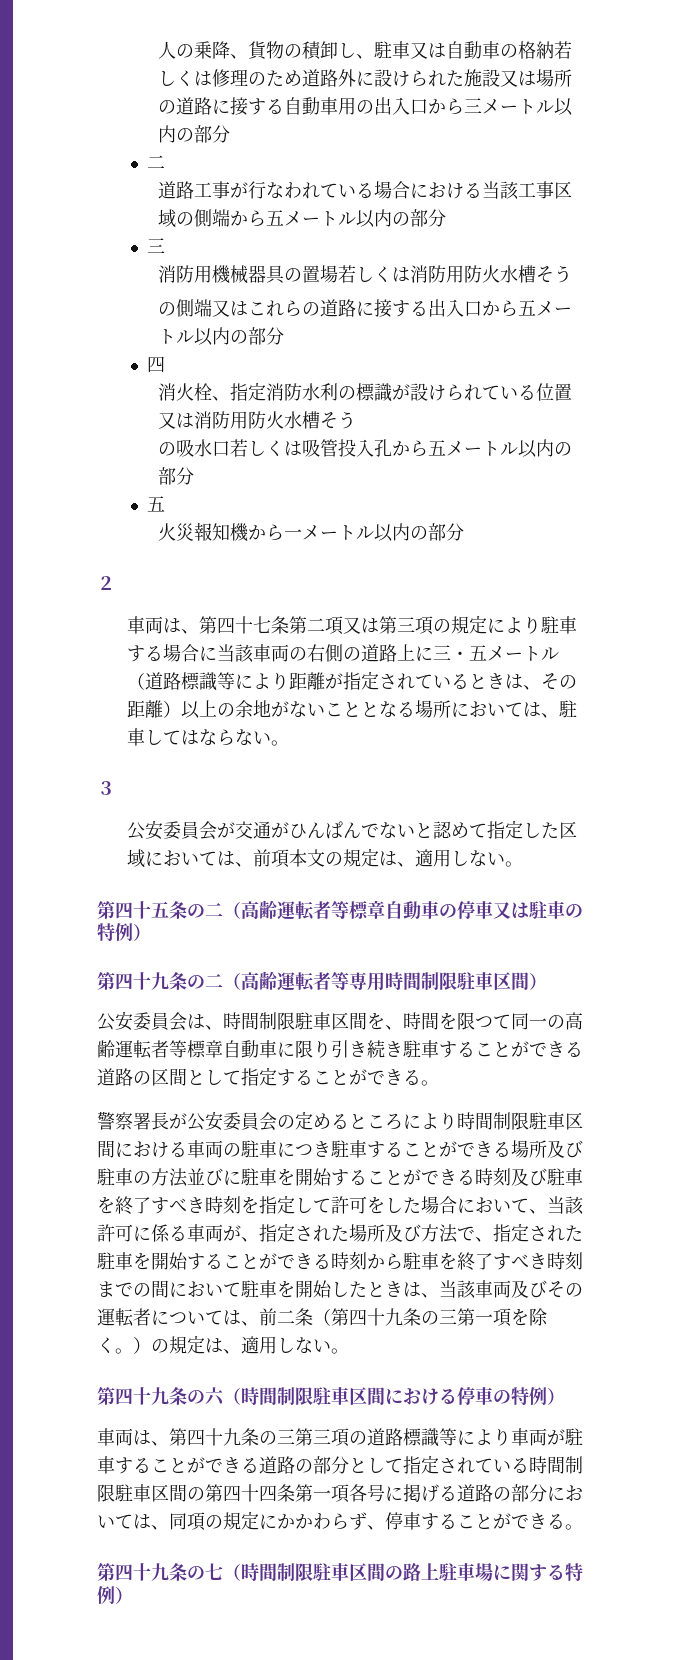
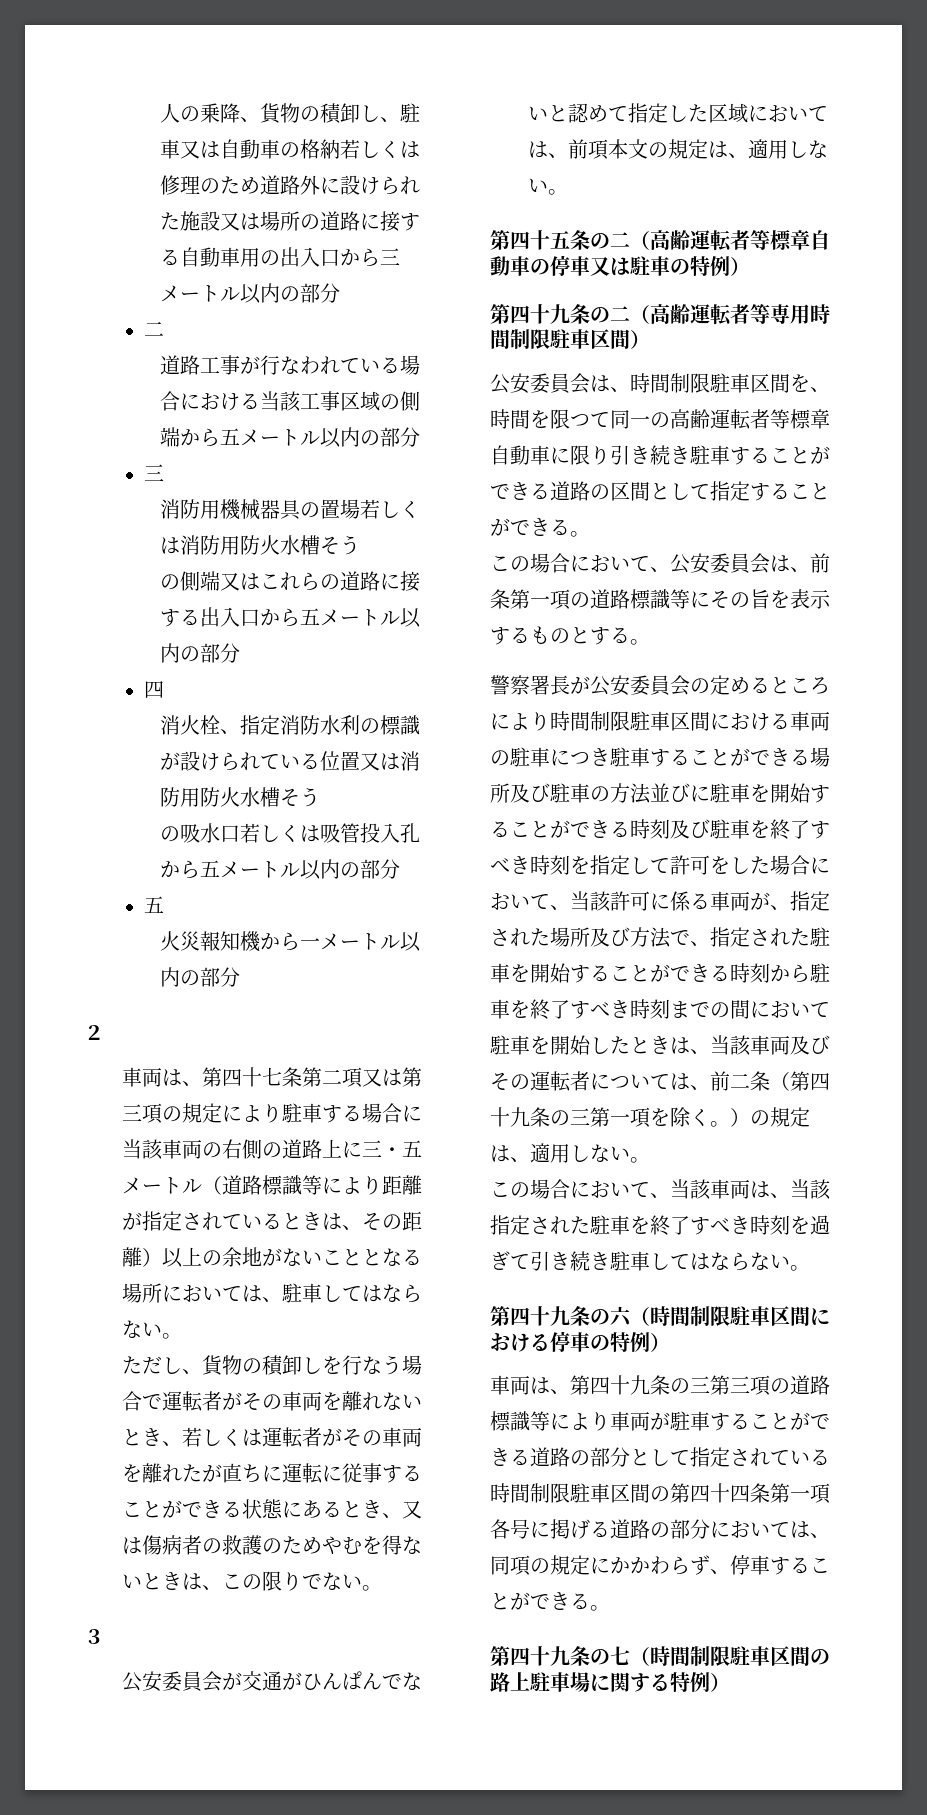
+ ただし、貨物の積卸しを行なう場合で運転者がその車両を離れないとき、若しくは運転者がその車両を離れたが直ちに運転に従事することができる状態にあるとき、又は傷病者の救護のためやむを得ないときは、この限りでない。
+ この場合において、公安委員会は、前条第一項の道路標識等にその旨を表示するものとする。
+ この場合において、当該車両は、当該指定された駐車を終了すべき時刻を過ぎて引き続き駐車してはならない。

